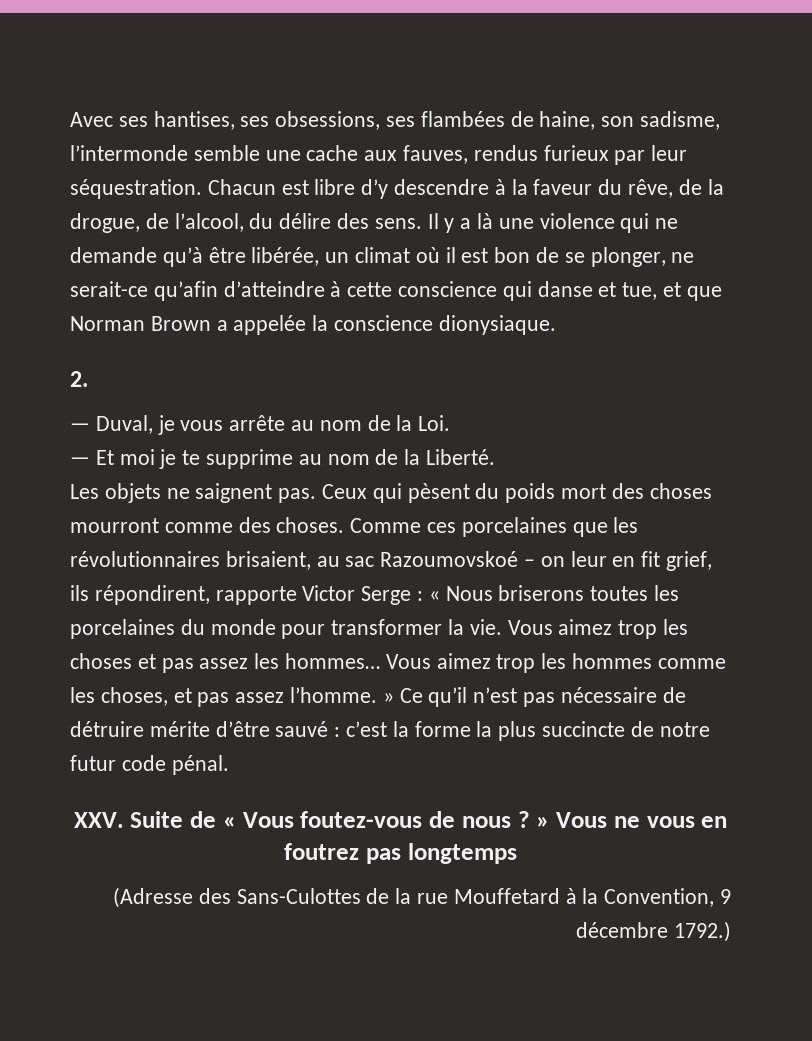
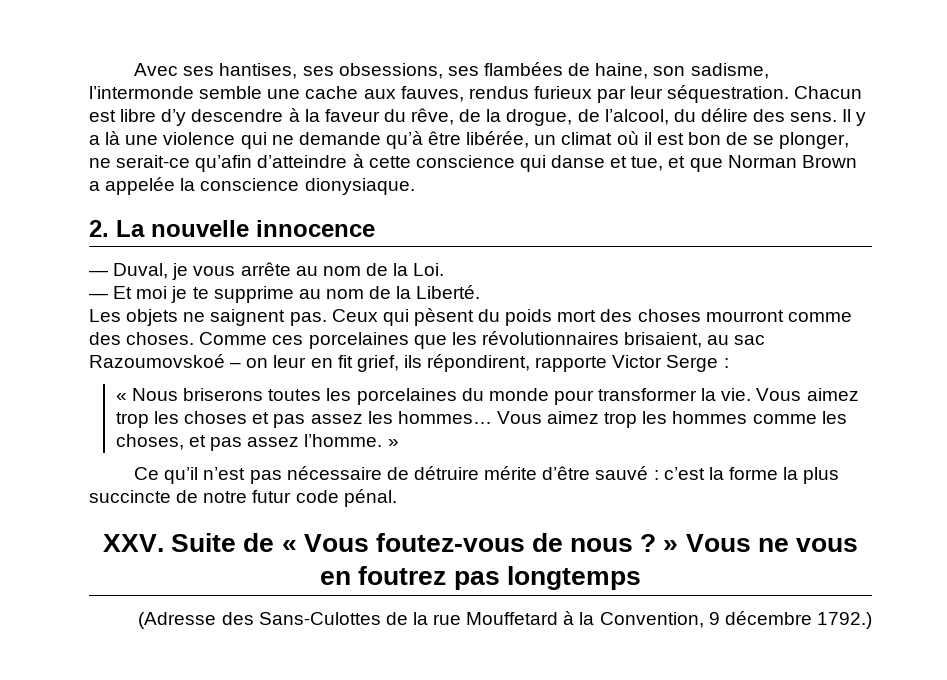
- 2.
+ 2. La nouvelle innocence
- Comme ces porcelaines que les révolutionnaires brisaient, au sac Razoumovskoé – on leur en fit grief, ils répondirent, rapporte Victor Serge : « Nous briserons toutes les porcelaines du monde pour transformer la vie.
+ Comme ces porcelaines que les révolutionnaires brisaient, au sac Razoumovskoé – on leur en fit grief, ils répondirent, rapporte Victor Serge :
+ « Nous briserons toutes les porcelaines du monde pour transformer la vie.
- Vous aimez trop les hommes comme les choses, et pas assez l’homme. » Ce qu’il n’est pas nécessaire de détruire mérite d’être sauvé : c’est la forme la plus succincte de notre futur code pénal.
+ Vous aimez trop les hommes comme les choses, et pas assez l’homme. »
+ Ce qu’il n’est pas nécessaire de détruire mérite d’être sauvé : c’est la forme la plus succincte de notre futur code pénal.

